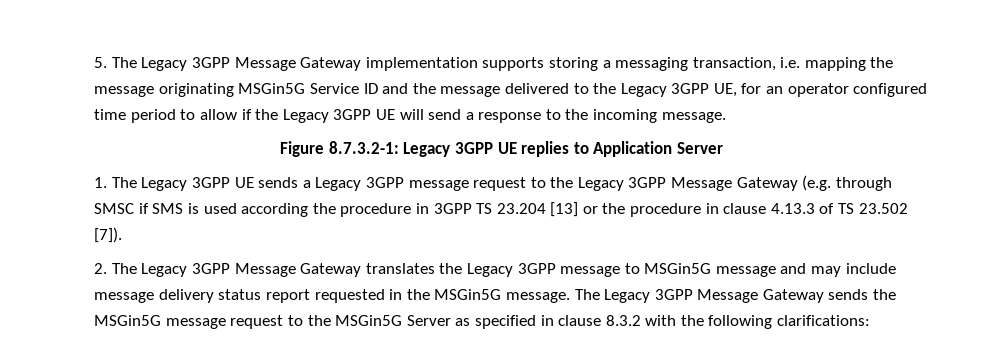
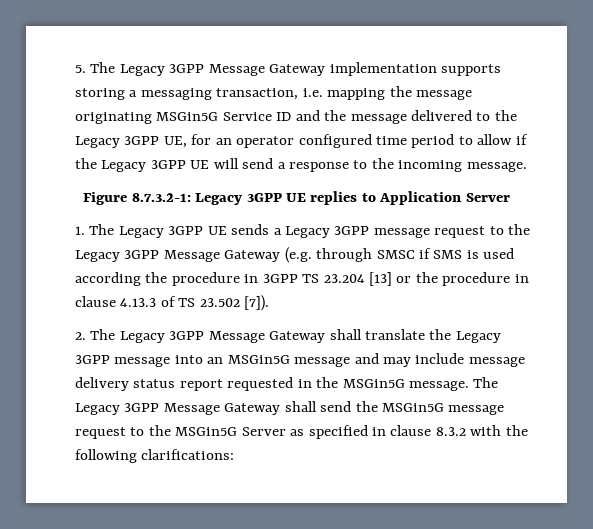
- 2. The Legacy 3GPP Message Gateway translates the Legacy 3GPP message to MSGin5G message and may include message delivery status report requested in the MSGin5G message.
+ 2. The Legacy 3GPP Message Gateway shall translate the Legacy 3GPP message into an MSGin5G message and may include message delivery status report requested in the MSGin5G message.
- The Legacy 3GPP Message Gateway sends the MSGin5G message request to the MSGin5G Server as specified in clause 8.3.2 with the following clarifications:
+ The Legacy 3GPP Message Gateway shall send the MSGin5G message request to the MSGin5G Server as specified in clause 8.3.2 with the following clarifications:

